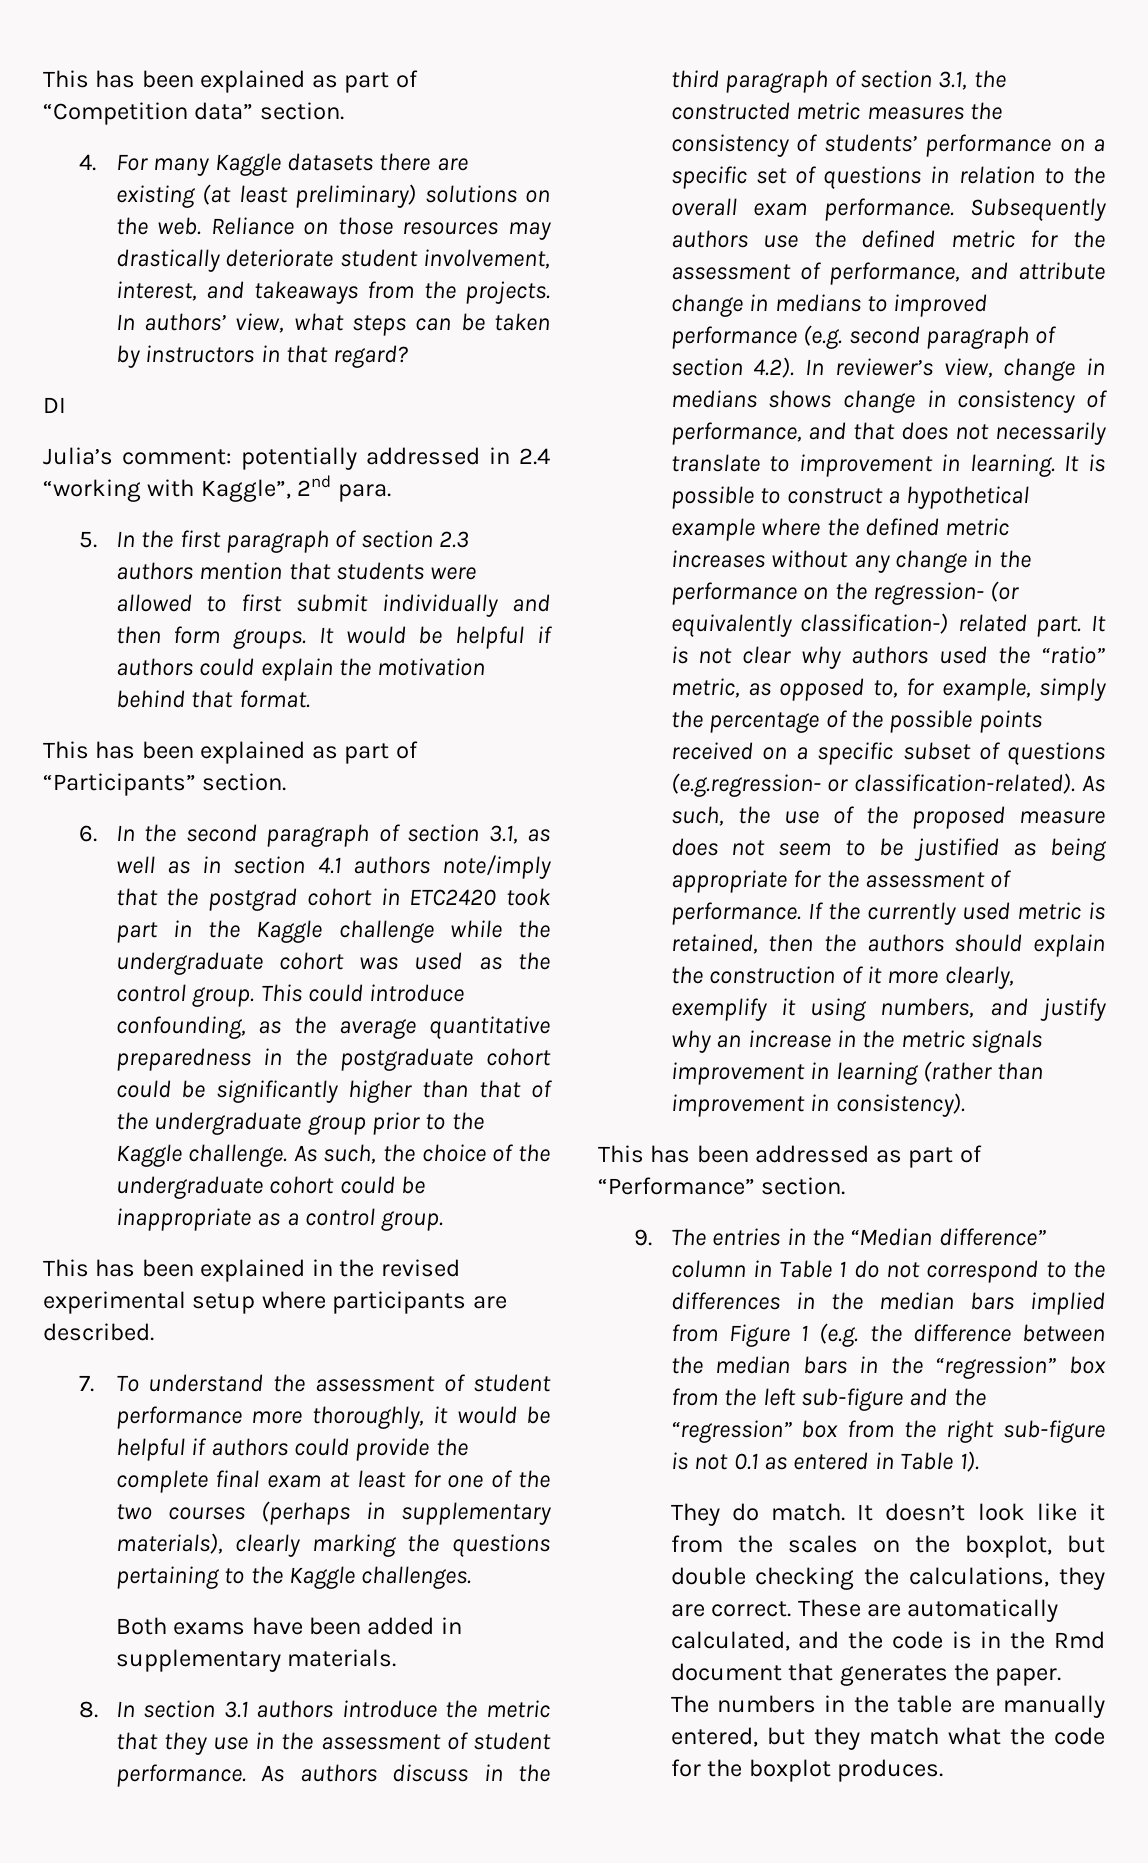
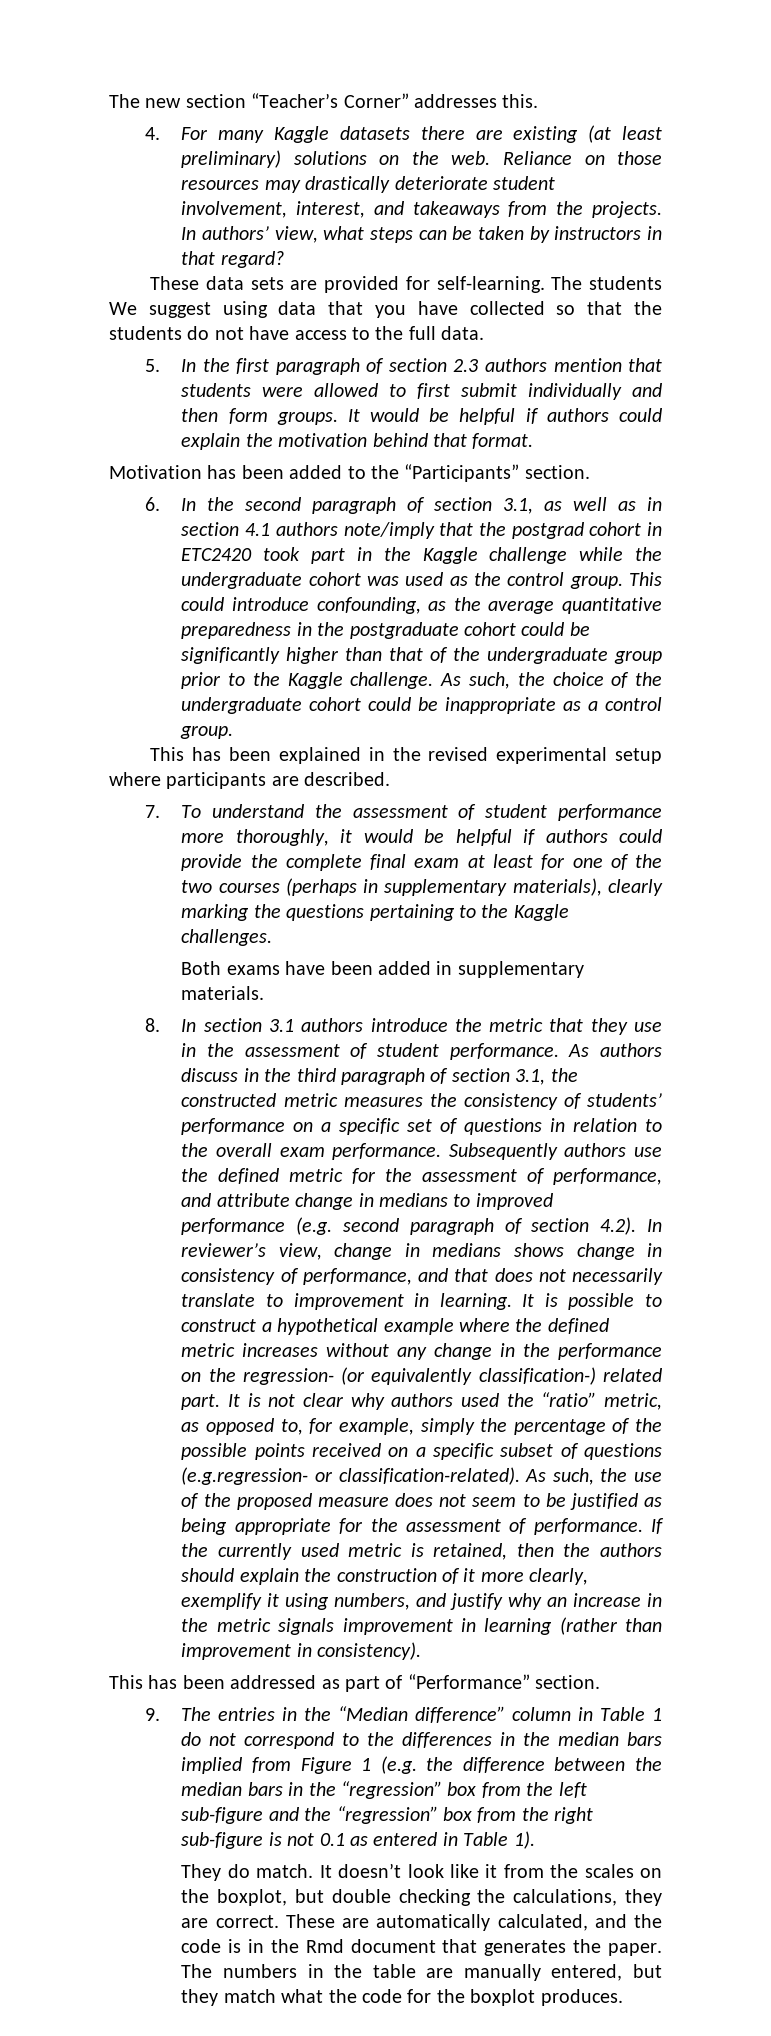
- This has been explained as part of “Competition data” section.
+ The new section “Teacher’s Corner” addresses this.
- DI
- Julia’s comment: potentially addressed in 2.4 “working with Kaggle”, 2nd para.
+ These data sets are provided for self-learning. The students We suggest using data that you have collected so that the students do not have access to the full data.
- This has been explained as part of “Participants” section.
+ Motivation has been added to the “Participants” section.

